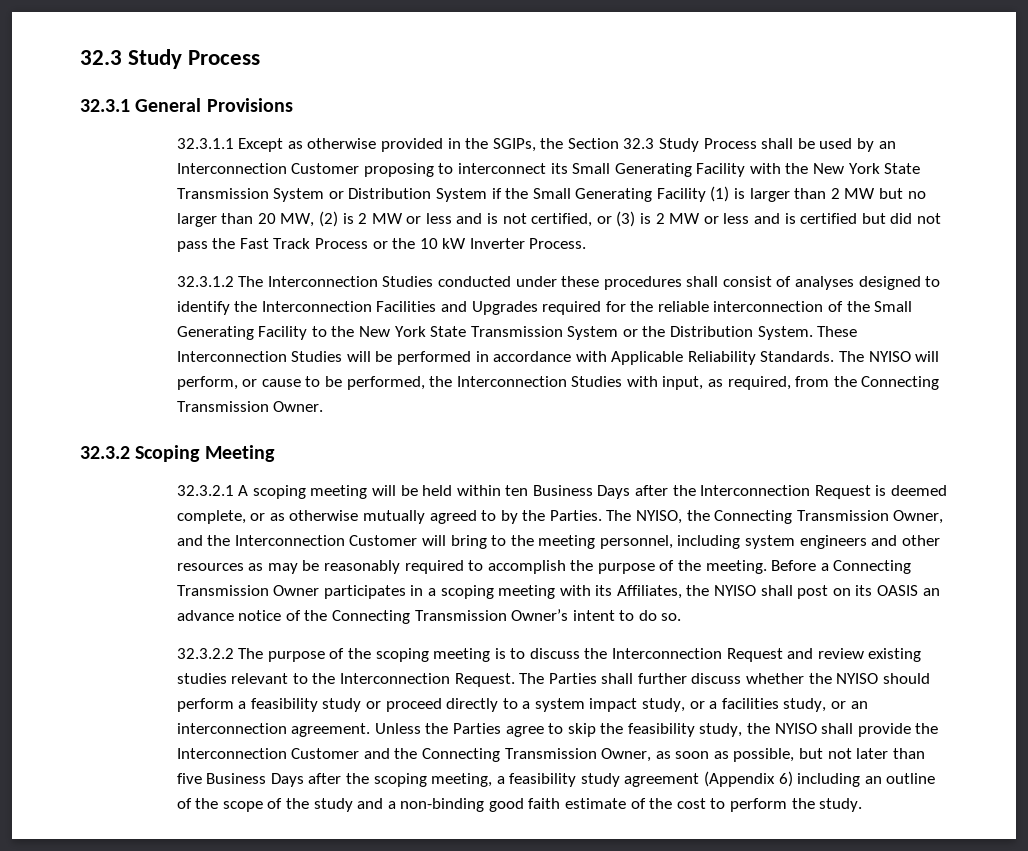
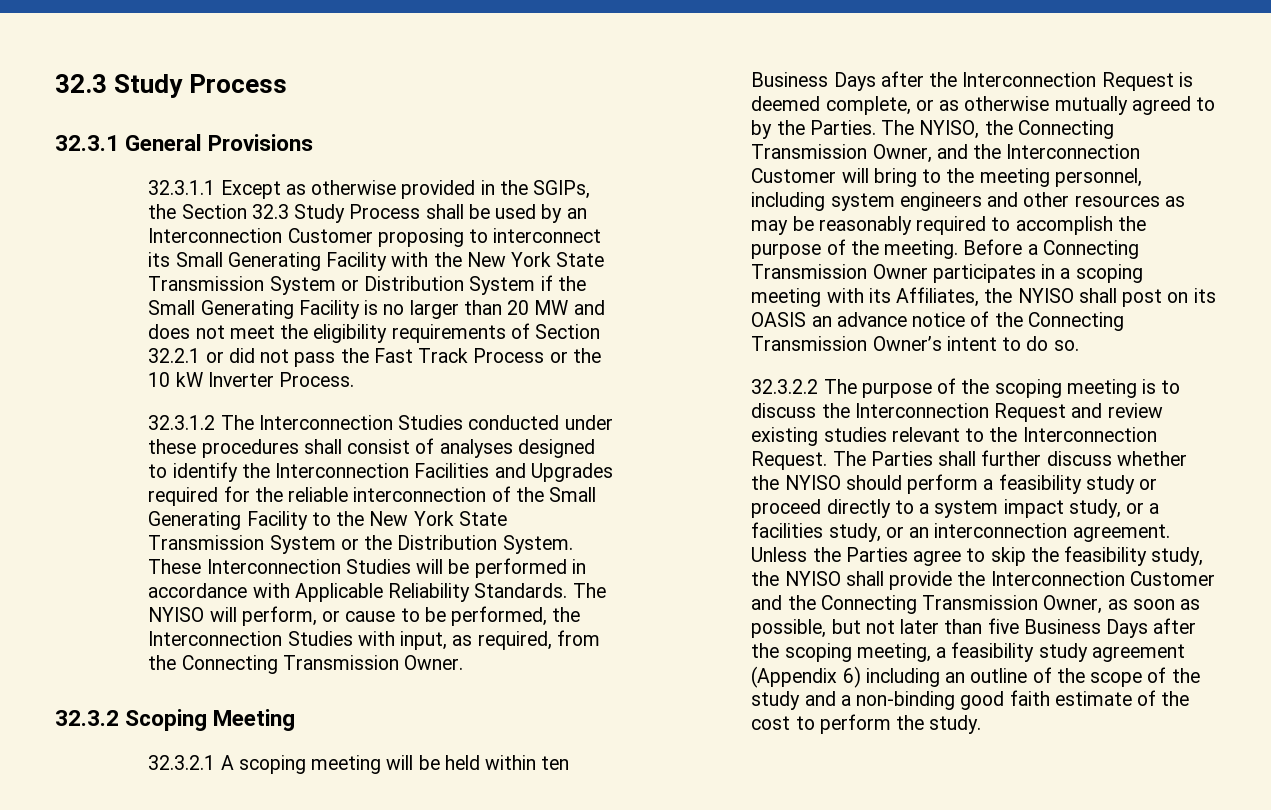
- 32.3.1.1 Except as otherwise provided in the SGIPs, the Section 32.3 Study Process shall be used by an Interconnection Customer proposing to interconnect its Small Generating Facility with the New York State Transmission System or Distribution System if the Small Generating Facility (1) is larger than 2 MW but no larger than 20 MW, (2) is 2 MW or less and is not certified, or (3) is 2 MW or less and is certified but did not pass the Fast Track Process or the 10 kW Inverter Process.
+ 32.3.1.1 Except as otherwise provided in the SGIPs, the Section 32.3 Study Process shall be used by an Interconnection Customer proposing to interconnect its Small Generating Facility with the New York State Transmission System or Distribution System if the Small Generating Facility is no larger than 20 MW and does not meet the eligibility requirements of Section 32.2.1 or did not pass the Fast Track Process or the 10 kW Inverter Process.

